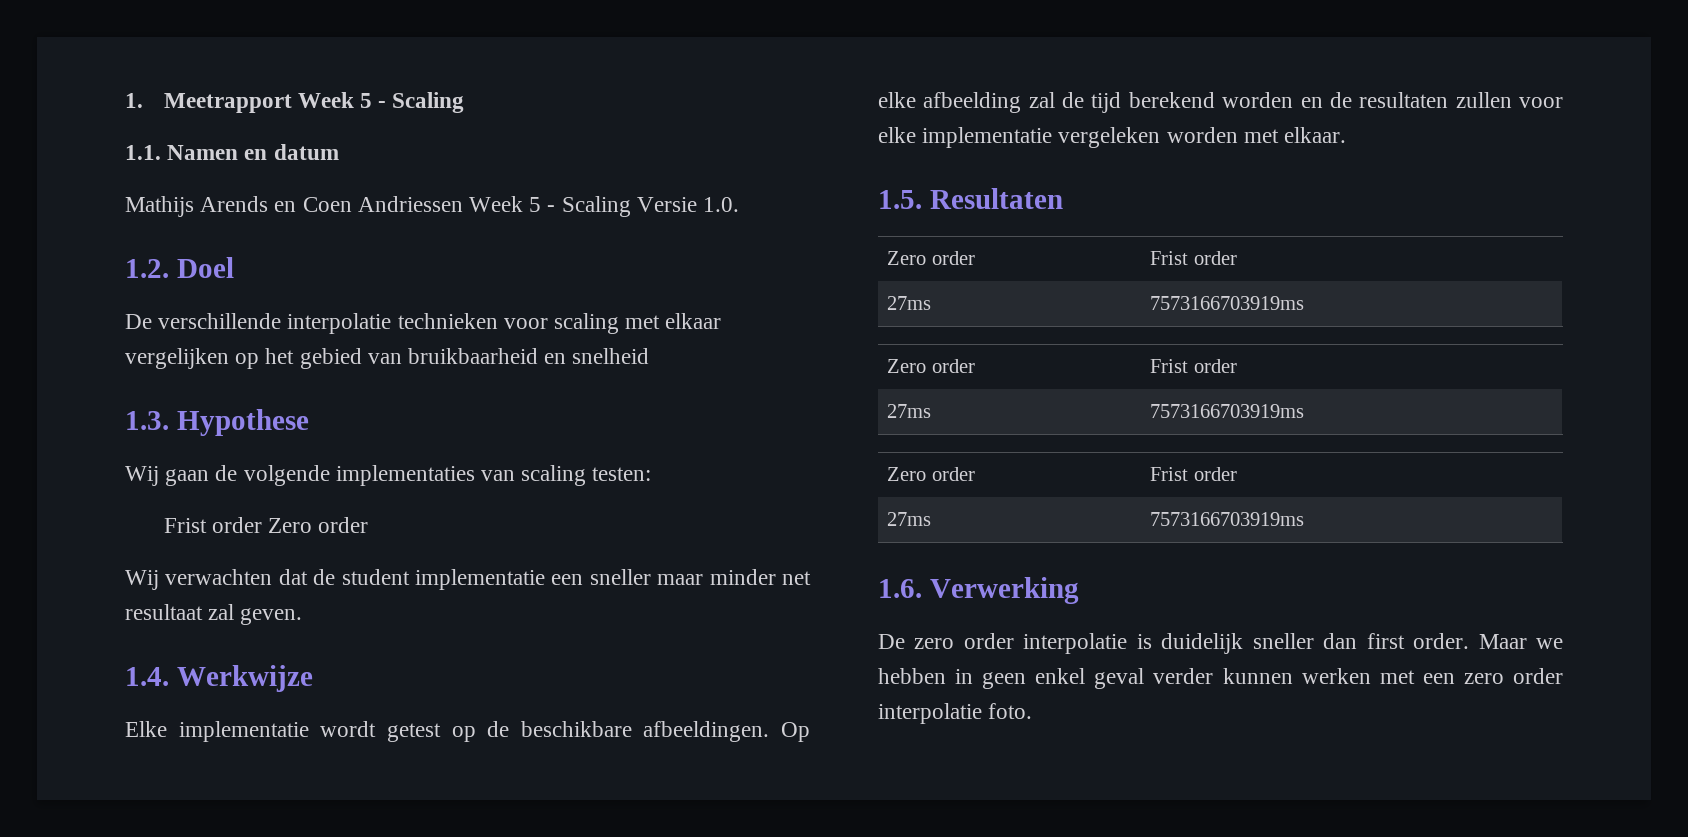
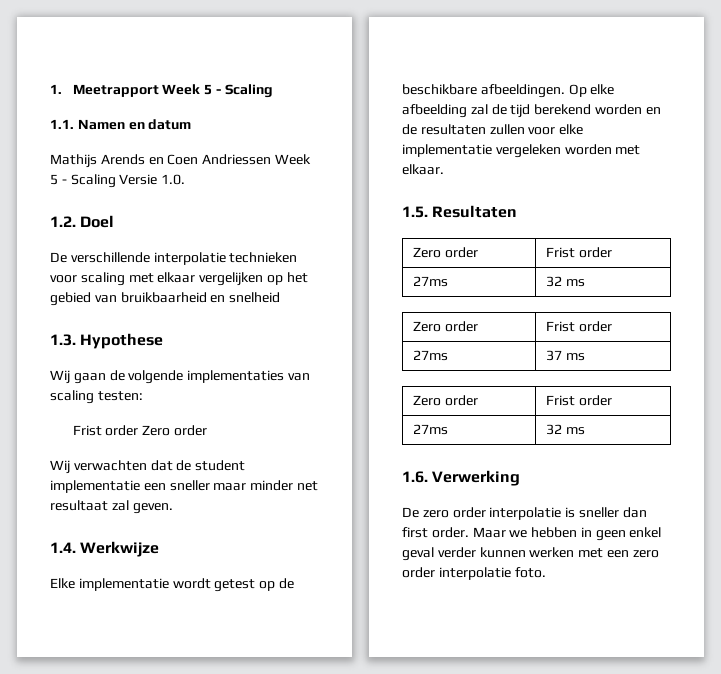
  1.5. Resultaten
  Zero order | Frist order
- 27ms | 7573166703919ms
+ 27ms | 32 ms
  Zero order | Frist order
- 27ms | 7573166703919ms
+ 27ms | 37 ms
  Zero order | Frist order
- 27ms | 7573166703919ms
+ 27ms | 32 ms
- De zero order interpolatie is duidelijk sneller dan first order.
+ De zero order interpolatie is sneller dan first order.

